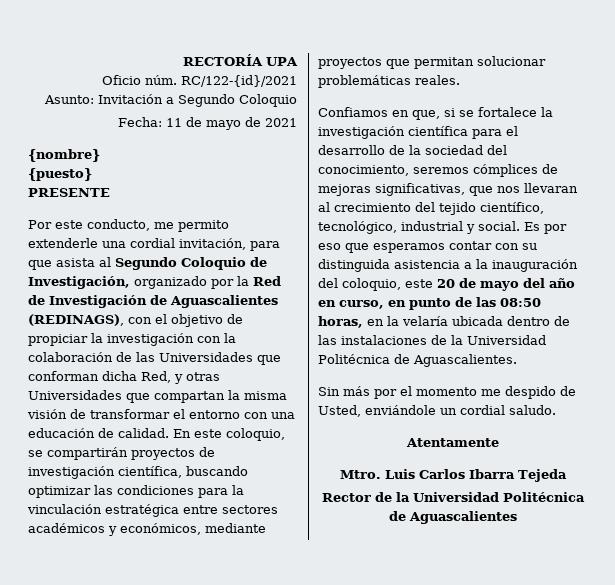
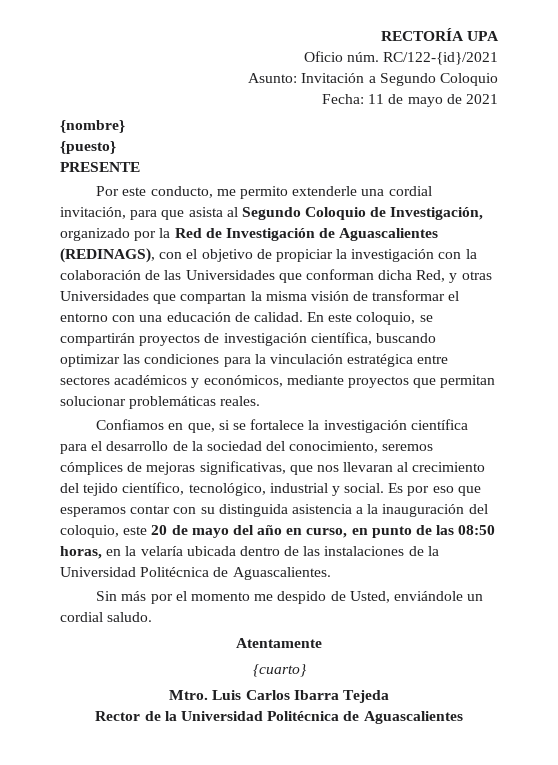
+ {cuarto}

